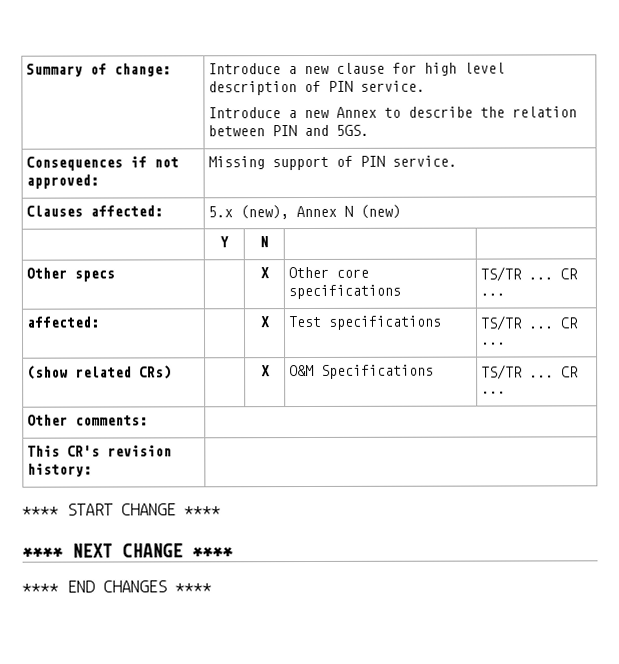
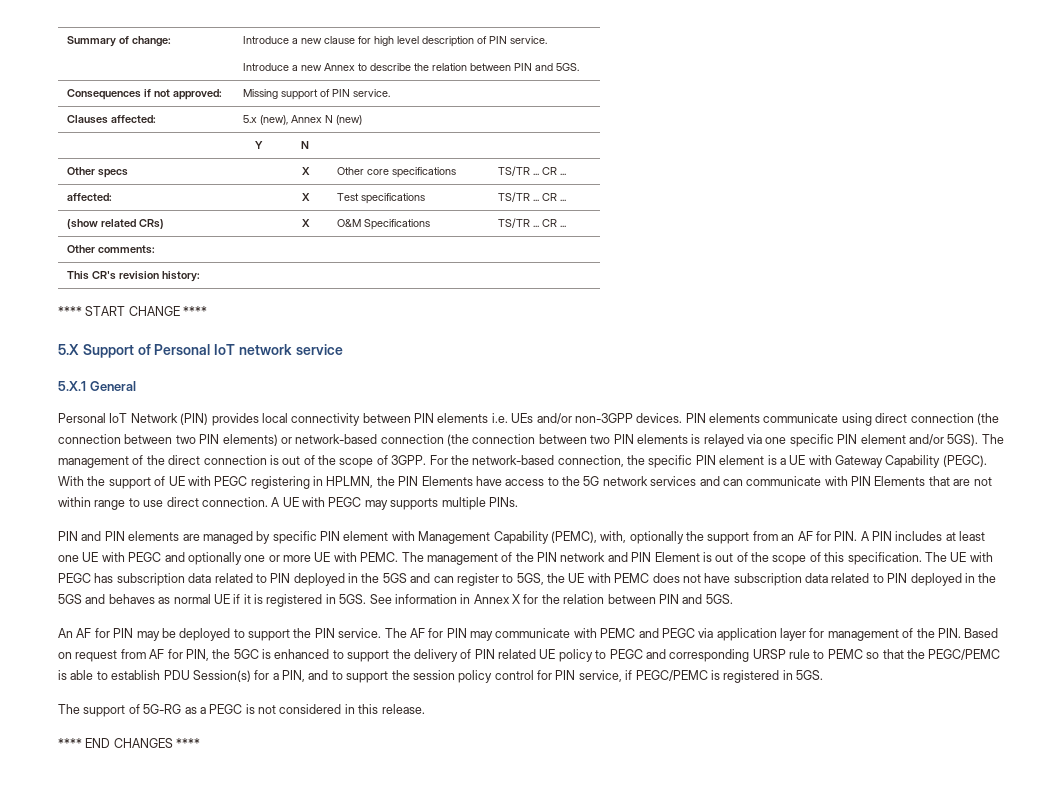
- **** NEXT CHANGE ****
+ 5.X Support of Personal IoT network service
+ 5.X.1 General
+ Personal IoT Network (PIN) provides local connectivity between PIN elements i.e. UEs and/or non-3GPP devices. PIN elements communicate using direct connection (the connection between two PIN elements) or network-based connection (the connection between two PIN elements is relayed via one specific PIN element and/or 5GS). The management of the direct connection is out of the scope of 3GPP. For the network-based connection, the specific PIN element is a UE with Gateway Capability (PEGC). With the support of UE with PEGC registering in HPLMN, the PIN Elements have access to the 5G network services and can communicate with PIN Elements that are not within range to use direct connection. A UE with PEGC may supports multiple PINs.
+ PIN and PIN elements are managed by specific PIN element with Management Capability (PEMC), with, optionally the support from an AF for PIN. A PIN includes at least one UE with PEGC and optionally one or more UE with PEMC. The management of the PIN network and PIN Element is out of the scope of this specification. The UE with PEGC has subscription data related to PIN deployed in the 5GS and can register to 5GS, the UE with PEMC does not have subscription data related to PIN deployed in the 5GS and behaves as normal UE if it is registered in 5GS. See information in Annex X for the relation between PIN and 5GS.
+ An AF for PIN may be deployed to support the PIN service. The AF for PIN may communicate with PEMC and PEGC via application layer for management of the PIN. Based on request from AF for PIN, the 5GC is enhanced to support the delivery of PIN related UE policy to PEGC and corresponding URSP rule to PEMC so that the PEGC/PEMC is able to establish PDU Session(s) for a PIN, and to support the session policy control for PIN service, if PEGC/PEMC is registered in 5GS.
+ The support of 5G-RG as a PEGC is not considered in this release.

